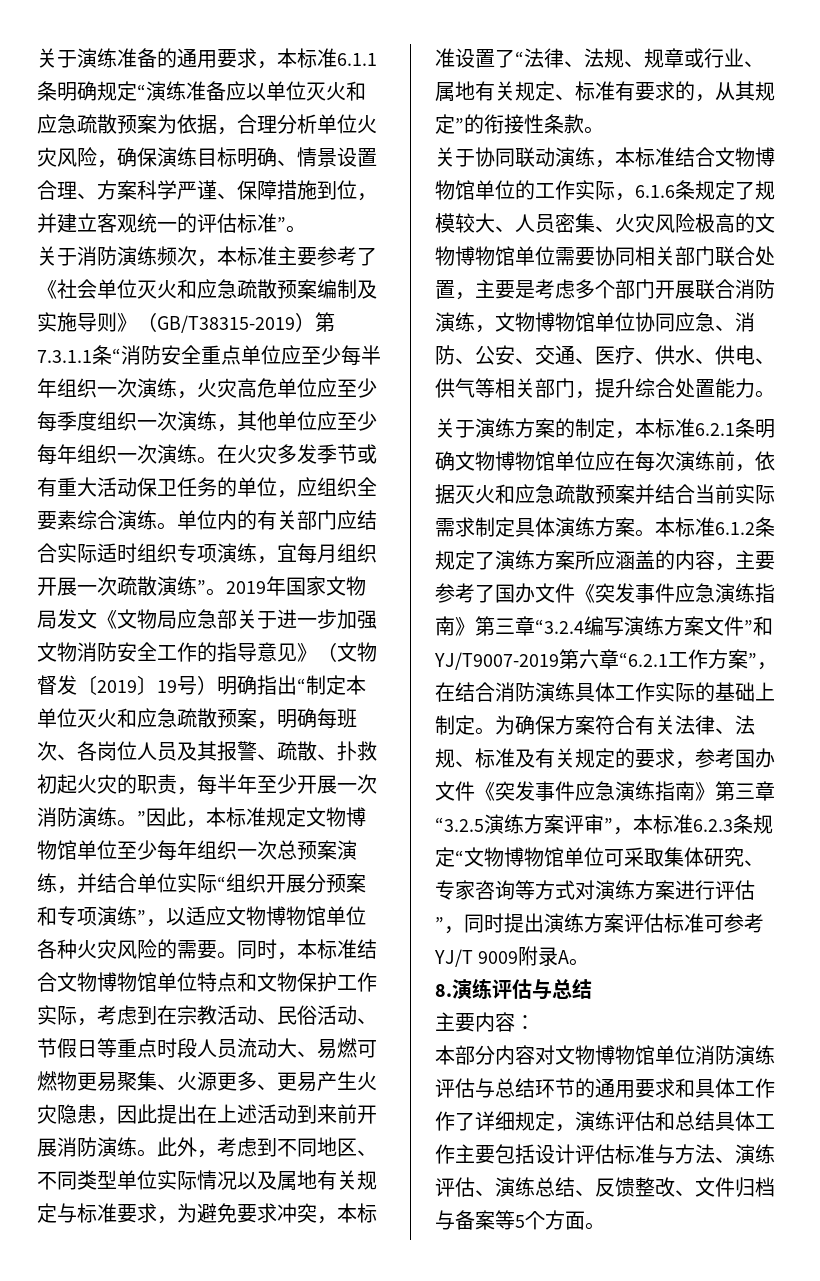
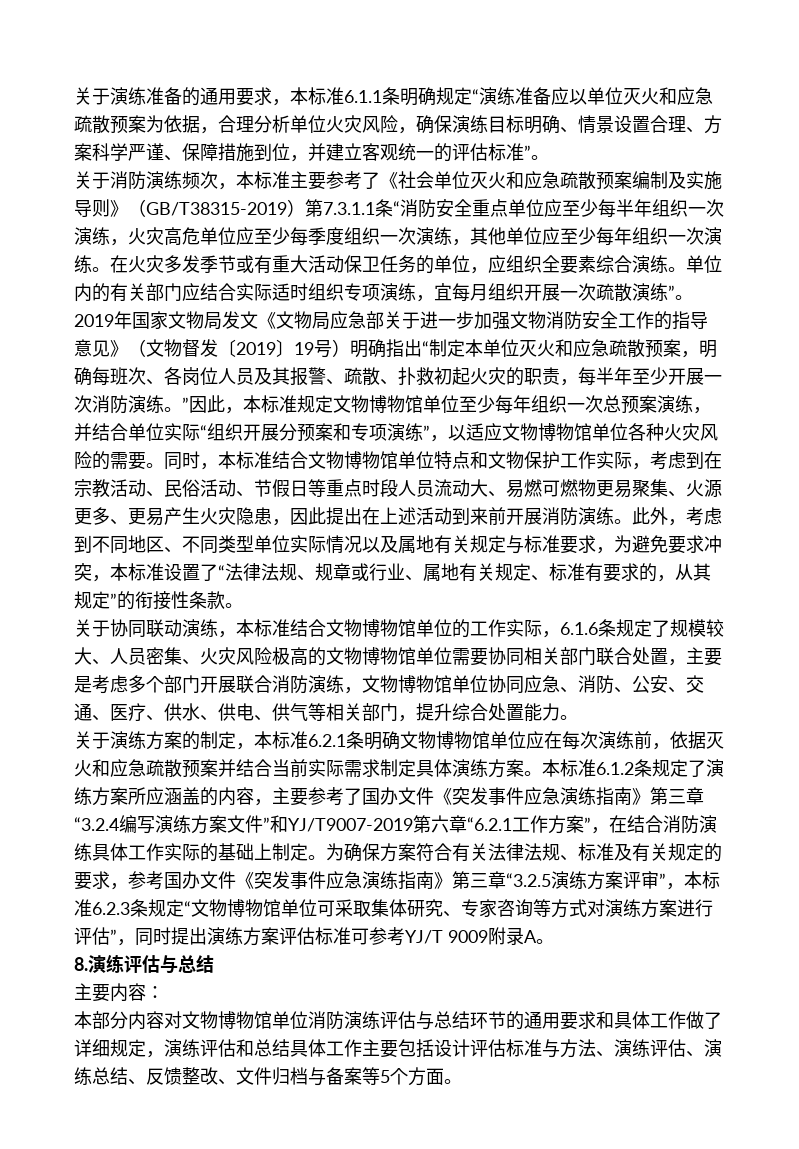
- 此外，考虑到不同地区、不同类型单位实际情况以及属地有关规定与标准要求，为避免要求冲突，本标准设置了“法律、法规、规章或行业、属地有关规定、标准有要求的，从其规定”的衔接性条款。
+ 此外，考虑到不同地区、不同类型单位实际情况以及属地有关规定与标准要求，为避免要求冲突，本标准设置了“法律法规、规章或行业、属地有关规定、标准有要求的，从其规定”的衔接性条款。
- 为确保方案符合有关法律、法规、标准及有关规定的要求，参考国办文件《突发事件应急演练指南》第三章“3.2.5演练方案评审”，本标准6.2.3条规定“文物博物馆单位可采取集体研究、专家咨询等方式对演练方案进行评估”，同时提出演练方案评估标准可参考YJ/T 9009附录A。
+ 为确保方案符合有关法律法规、标准及有关规定的要求，参考国办文件《突发事件应急演练指南》第三章“3.2.5演练方案评审”，本标准6.2.3条规定“文物博物馆单位可采取集体研究、专家咨询等方式对演练方案进行评估”，同时提出演练方案评估标准可参考YJ/T 9009附录A。
- 本部分内容对文物博物馆单位消防演练评估与总结环节的通用要求和具体工作作了详细规定，演练评估和总结具体工作主要包括设计评估标准与方法、演练评估、演练总结、反馈整改、文件归档与备案等5个方面。
+ 本部分内容对文物博物馆单位消防演练评估与总结环节的通用要求和具体工作做了详细规定，演练评估和总结具体工作主要包括设计评估标准与方法、演练评估、演练总结、反馈整改、文件归档与备案等5个方面。

